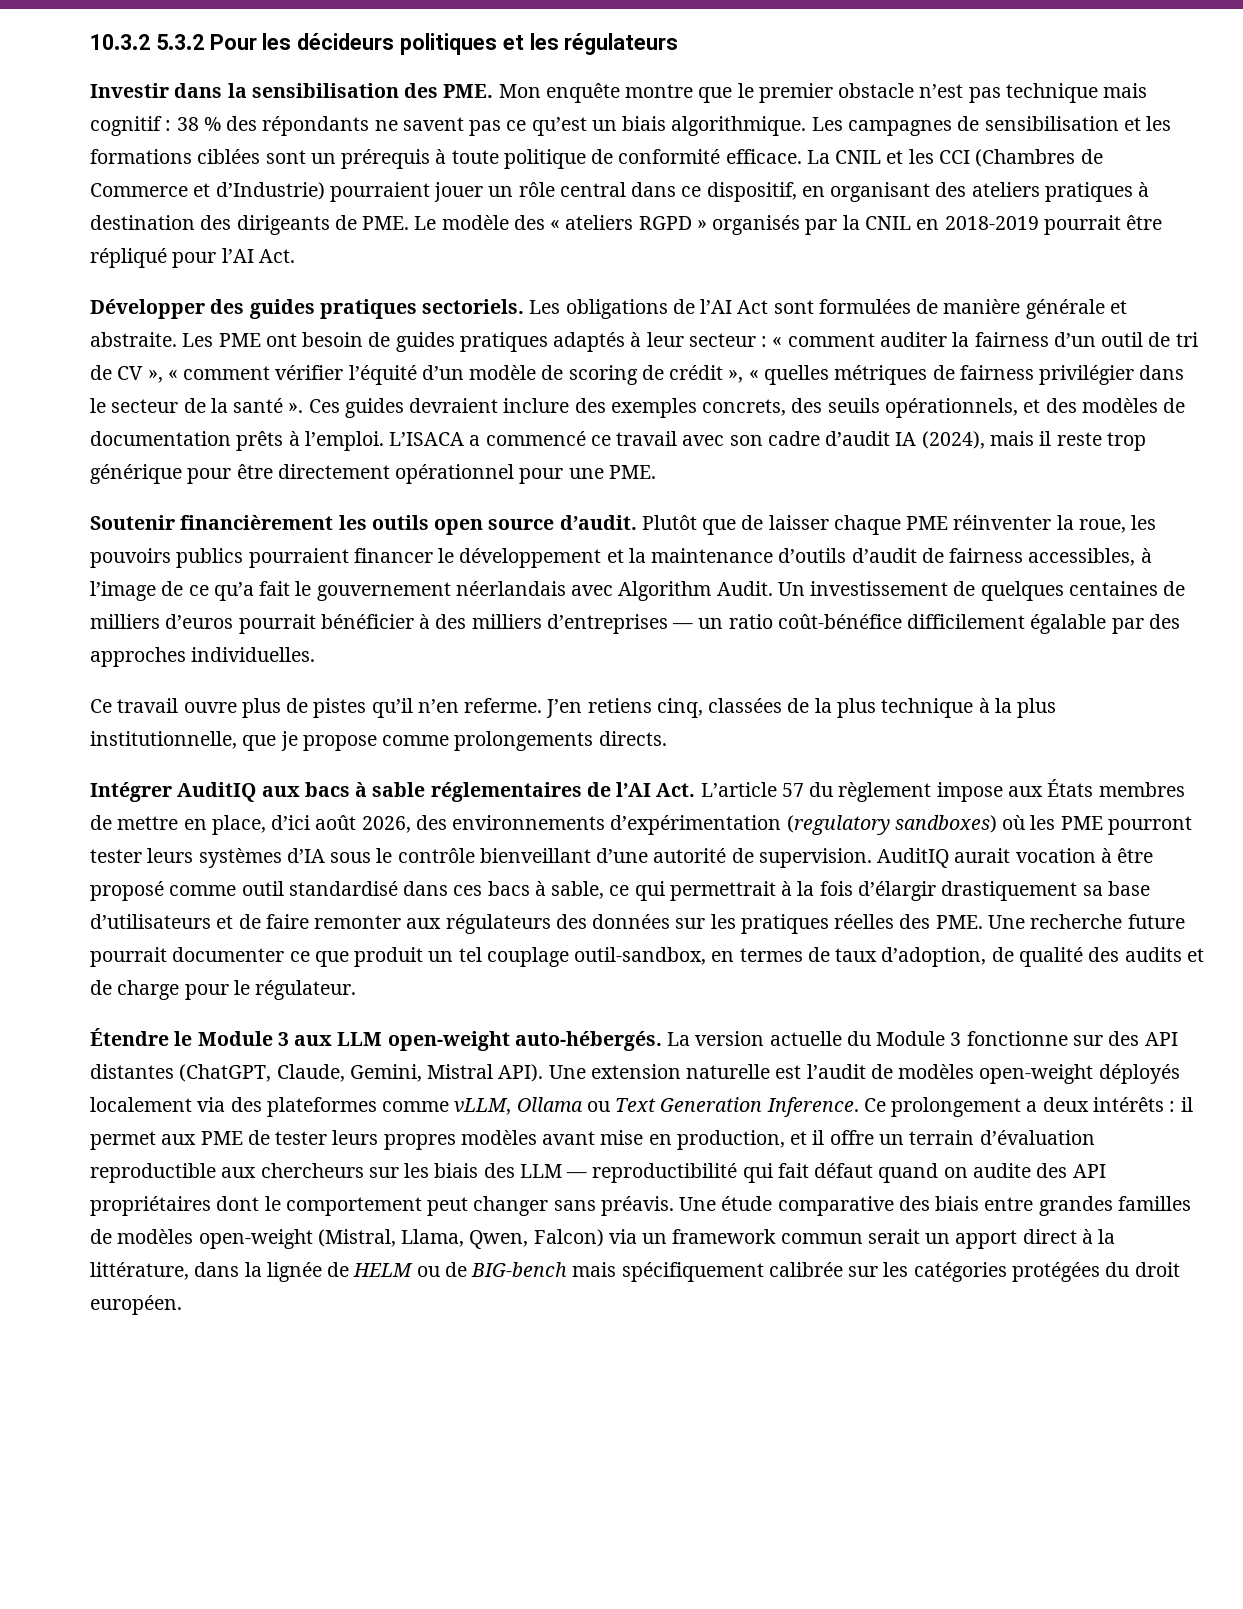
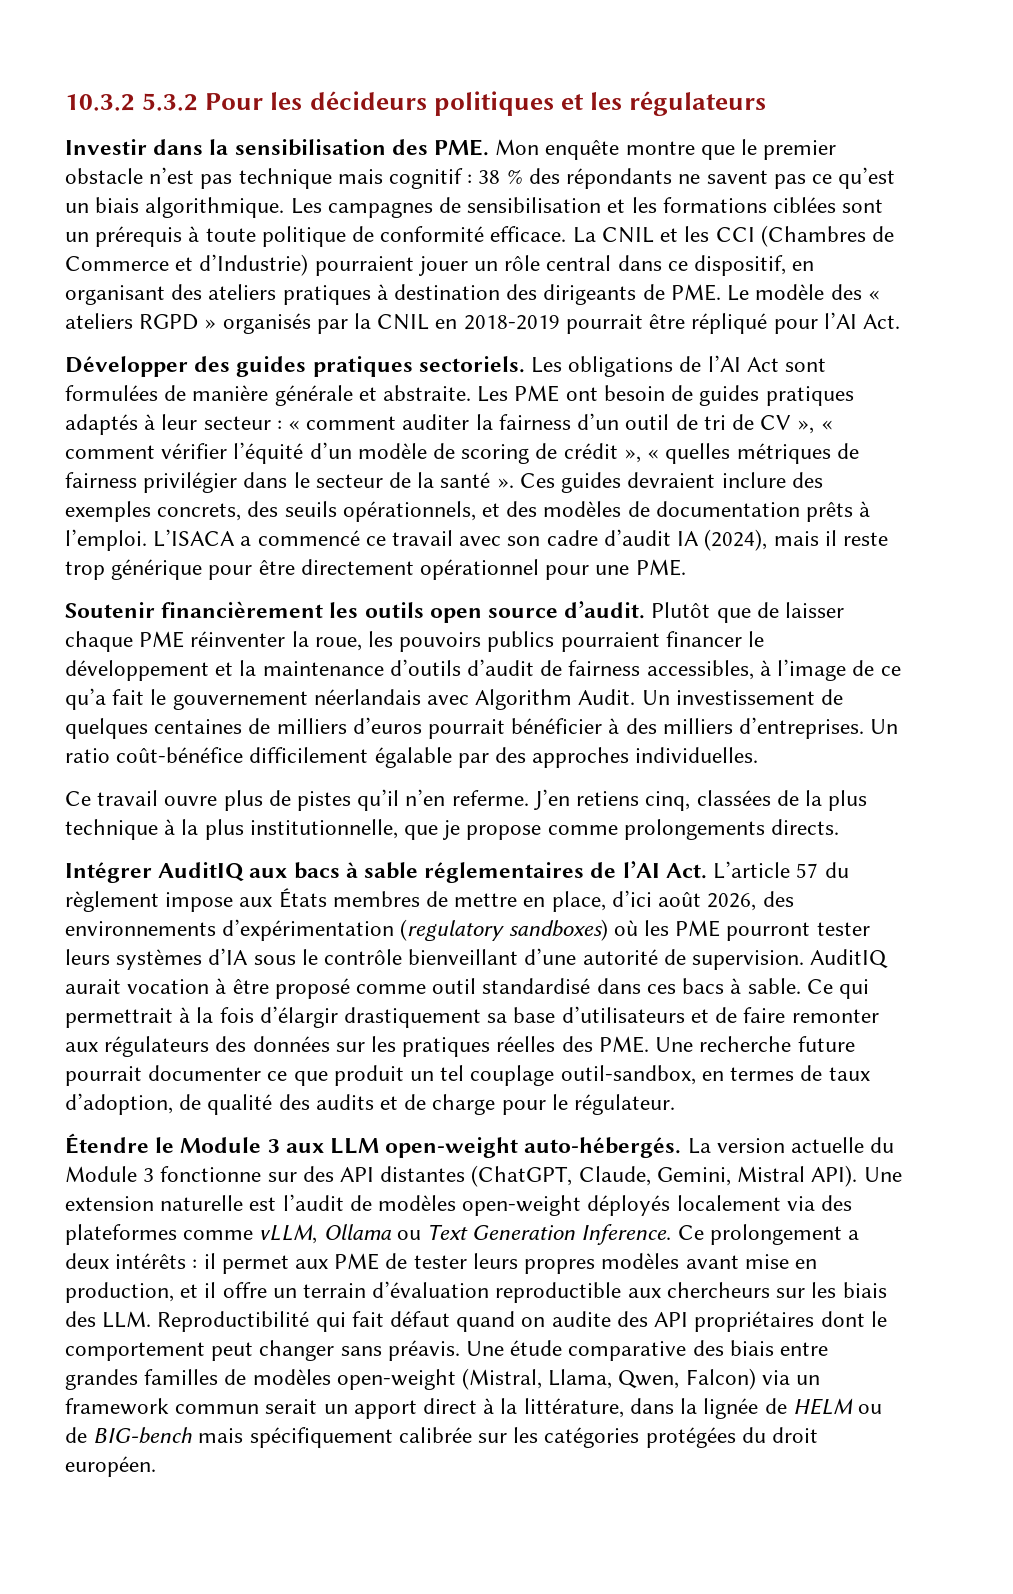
- Un investissement de quelques centaines de milliers d’euros pourrait bénéficier à des milliers d’entreprises — un ratio coût-bénéfice difficilement égalable par des approches individuelles.
+ Un investissement de quelques centaines de milliers d’euros pourrait bénéficier à des milliers d’entreprises. Un ratio coût-bénéfice difficilement égalable par des approches individuelles.
- AuditIQ aurait vocation à être proposé comme outil standardisé dans ces bacs à sable, ce qui permettrait à la fois d’élargir drastiquement sa base d’utilisateurs et de faire remonter aux régulateurs des données sur les pratiques réelles des PME. Une recherche future pourrait documenter ce que produit un tel couplage outil-sandbox, en termes de taux d’adoption, de qualité des audits et de charge pour le régulateur.
+ AuditIQ aurait vocation à être proposé comme outil standardisé dans ces bacs à sable. Ce qui permettrait à la fois d’élargir drastiquement sa base d’utilisateurs et de faire remonter aux régulateurs des données sur les pratiques réelles des PME. Une recherche future pourrait documenter ce que produit un tel couplage outil-sandbox, en termes de taux d’adoption, de qualité des audits et de charge pour le régulateur.
- Ce prolongement a deux intérêts : il permet aux PME de tester leurs propres modèles avant mise en production, et il offre un terrain d’évaluation reproductible aux chercheurs sur les biais des LLM — reproductibilité qui fait défaut quand on audite des API propriétaires dont le comportement peut changer sans préavis.
+ Ce prolongement a deux intérêts : il permet aux PME de tester leurs propres modèles avant mise en production, et il offre un terrain d’évaluation reproductible aux chercheurs sur les biais des LLM. Reproductibilité qui fait défaut quand on audite des API propriétaires dont le comportement peut changer sans préavis.

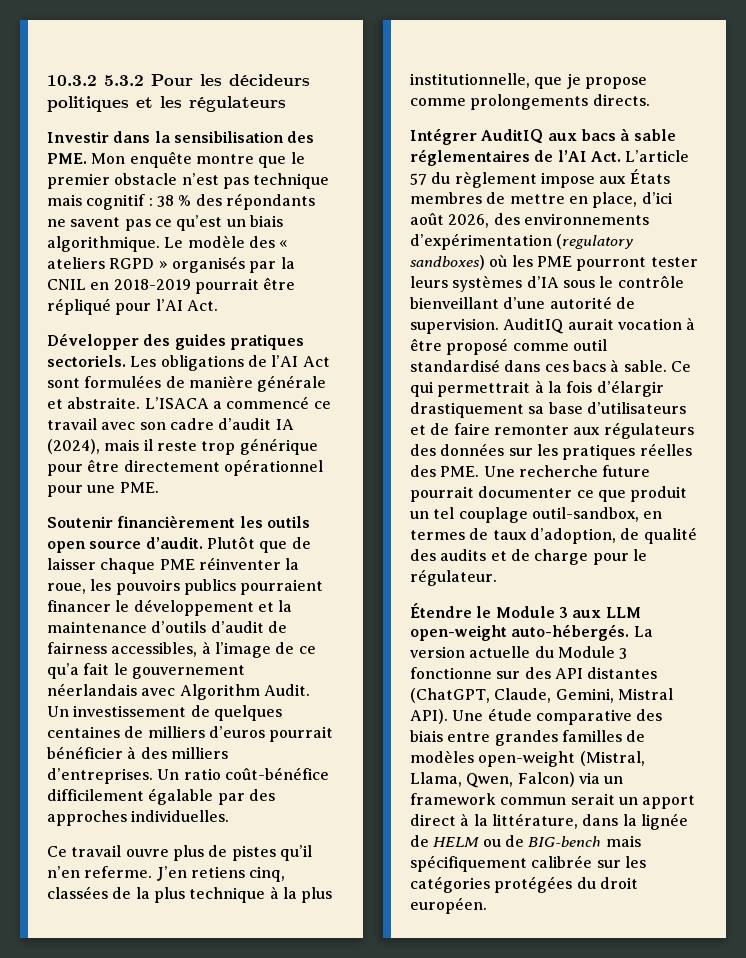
- Les campagnes de sensibilisation et les formations ciblées sont un prérequis à toute politique de conformité efficace. La CNIL et les CCI (Chambres de Commerce et d’Industrie) pourraient jouer un rôle central dans ce dispositif, en organisant des ateliers pratiques à destination des dirigeants de PME. Le modèle des « ateliers RGPD » organisés par la CNIL en 2018-2019 pourrait être répliqué pour l’AI Act.
+ Le modèle des « ateliers RGPD » organisés par la CNIL en 2018-2019 pourrait être répliqué pour l’AI Act.
- Les PME ont besoin de guides pratiques adaptés à leur secteur : « comment auditer la fairness d’un outil de tri de CV », « comment vérifier l’équité d’un modèle de scoring de crédit », « quelles métriques de fairness privilégier dans le secteur de la santé ». Ces guides devraient inclure des exemples concrets, des seuils opérationnels, et des modèles de documentation prêts à l’emploi.
- Une extension naturelle est l’audit de modèles open-weight déployés localement via des plateformes comme vLLM, Ollama ou Text Generation Inference. Ce prolongement a deux intérêts : il permet aux PME de tester leurs propres modèles avant mise en production, et il offre un terrain d’évaluation reproductible aux chercheurs sur les biais des LLM. Reproductibilité qui fait défaut quand on audite des API propriétaires dont le comportement peut changer sans préavis. Une étude comparative des biais entre grandes familles de modèles open-weight (Mistral, Llama, Qwen, Falcon) via un framework commun serait un apport direct à la littérature, dans la lignée de HELM ou de BIG-bench mais spécifiquement calibrée sur les catégories protégées du droit européen.
+ Une étude comparative des biais entre grandes familles de modèles open-weight (Mistral, Llama, Qwen, Falcon) via un framework commun serait un apport direct à la littérature, dans la lignée de HELM ou de BIG-bench mais spécifiquement calibrée sur les catégories protégées du droit européen.

